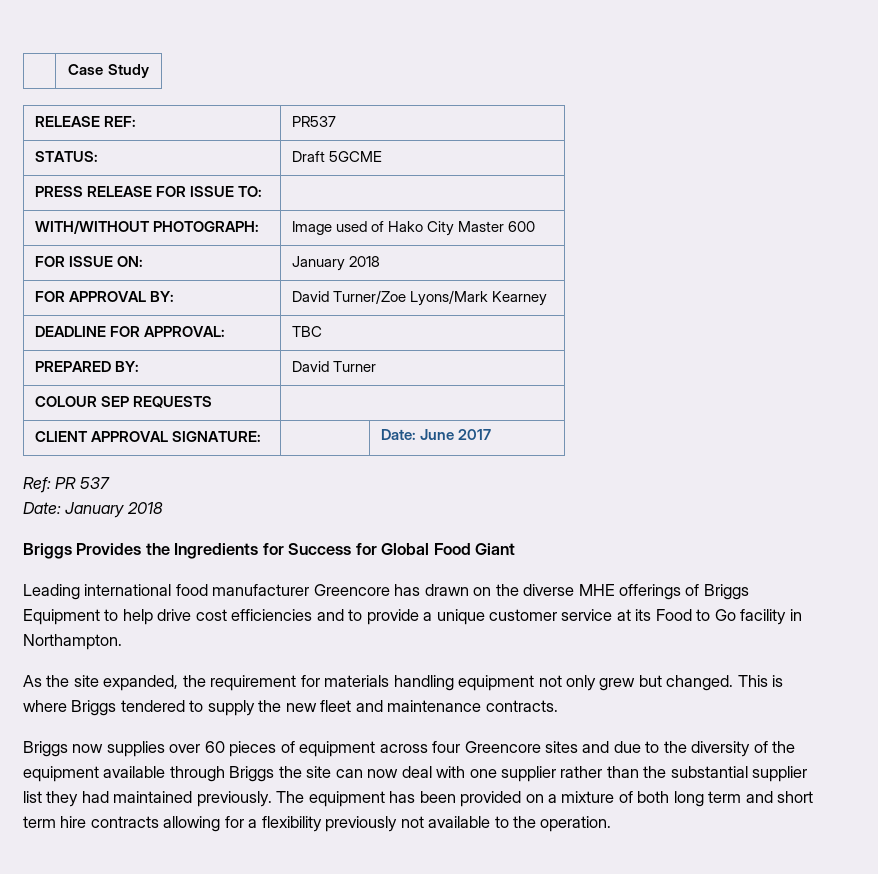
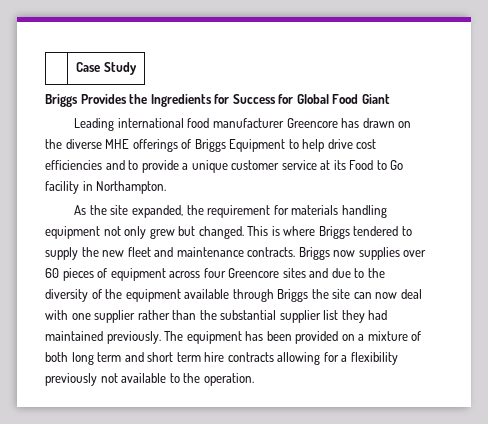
- RELEASE REF: | PR537
- STATUS: | Draft 5GCME
- PRESS RELEASE FOR ISSUE TO: |
- WITH/WITHOUT PHOTOGRAPH: | Image used of Hako City Master 600
- FOR ISSUE ON: | January 2018
- FOR APPROVAL BY: | David Turner/Zoe Lyons/Mark Kearney
- DEADLINE FOR APPROVAL: | TBC
- PREPARED BY: | David Turner
- COLOUR SEP REQUESTS |
- CLIENT APPROVAL SIGNATURE: | | Date: June 2017
- Ref: PR 537
- Date: January 2018
- This is where Briggs tendered to supply the new fleet and maintenance contracts.
- Briggs now supplies over 60 pieces of equipment across four Greencore sites and due to the diversity of the equipment available through Briggs the site can now deal with one supplier rather than the substantial supplier list they had maintained previously.
+ This is where Briggs tendered to supply the new fleet and maintenance contracts. Briggs now supplies over 60 pieces of equipment across four Greencore sites and due to the diversity of the equipment available through Briggs the site can now deal with one supplier rather than the substantial supplier list they had maintained previously.

